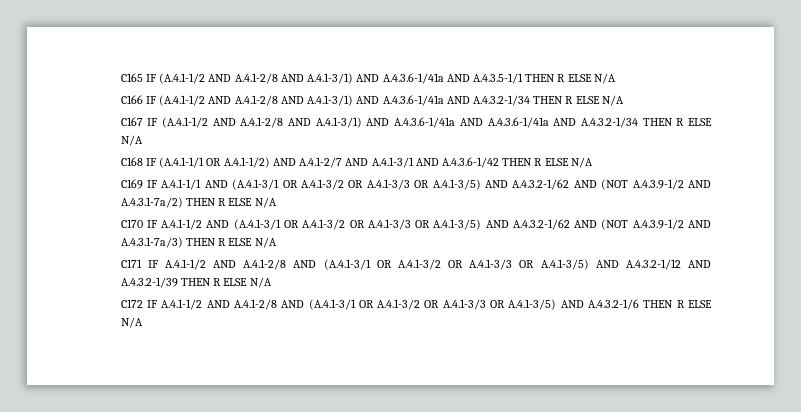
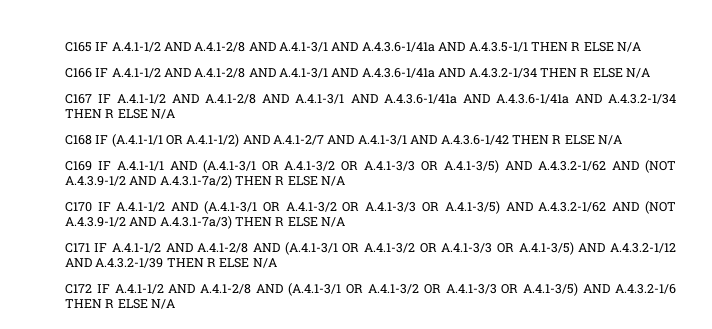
- C165 IF (A.4.1-1/2 AND A.4.1-2/8 AND A.4.1-3/1) AND A.4.3.6-1/41a AND A.4.3.5-1/1 THEN R ELSE N/A
+ C165 IF A.4.1-1/2 AND A.4.1-2/8 AND A.4.1-3/1 AND A.4.3.6-1/41a AND A.4.3.5-1/1 THEN R ELSE N/A
- C166 IF (A.4.1-1/2 AND A.4.1-2/8 AND A.4.1-3/1) AND A.4.3.6-1/41a AND A.4.3.2-1/34 THEN R ELSE N/A
+ C166 IF A.4.1-1/2 AND A.4.1-2/8 AND A.4.1-3/1 AND A.4.3.6-1/41a AND A.4.3.2-1/34 THEN R ELSE N/A
- C167 IF (A.4.1-1/2 AND A.4.1-2/8 AND A.4.1-3/1) AND A.4.3.6-1/41a AND A.4.3.6-1/41a AND A.4.3.2-1/34 THEN R ELSE N/A
+ C167 IF A.4.1-1/2 AND A.4.1-2/8 AND A.4.1-3/1 AND A.4.3.6-1/41a AND A.4.3.6-1/41a AND A.4.3.2-1/34 THEN R ELSE N/A

